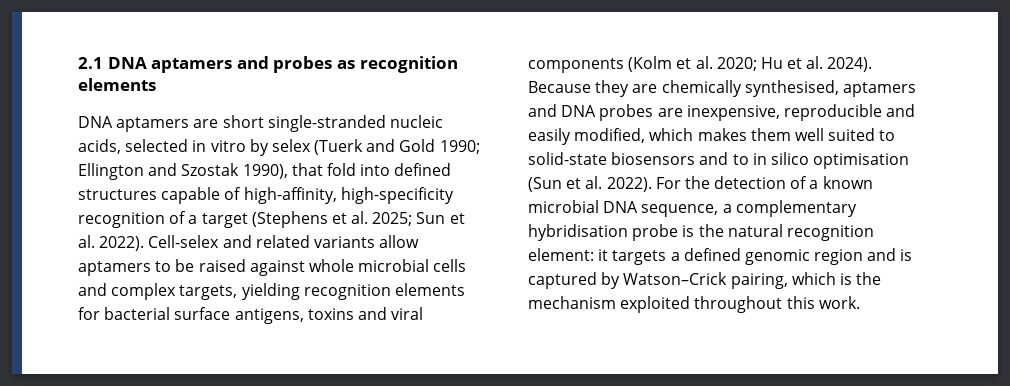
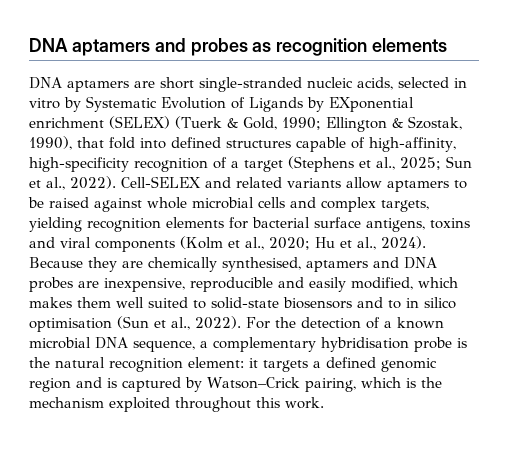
- 2.1 DNA aptamers and probes as recognition elements
+ DNA aptamers and probes as recognition elements
- DNA aptamers are short single-stranded nucleic acids, selected in vitro by selex (Tuerk and Gold 1990; Ellington and Szostak 1990), that fold into defined structures capable of high-affinity, high-specificity recognition of a target (Stephens et al. 2025;
+ DNA aptamers are short single-stranded nucleic acids, selected in vitro by Systematic Evolution of Ligands by EXponential enrichment (SELEX) (Tuerk & Gold, 1990; Ellington & Szostak, 1990), that fold into defined structures capable of high-affinity, high-specificity recognition of a target (Stephens et al., 2025;
- Sun et al. 2022). Cell-selex and related variants allow aptamers to be raised against whole microbial cells and complex targets, yielding recognition elements for bacterial surface antigens, toxins and viral components (Kolm et al. 2020;
+ Sun et al., 2022). Cell-SELEX and related variants allow aptamers to be raised against whole microbial cells and complex targets, yielding recognition elements for bacterial surface antigens, toxins and viral components (Kolm et al., 2020;
- Hu et al. 2024).
+ Hu et al., 2024).
- Because they are chemically synthesised, aptamers and DNA probes are inexpensive, reproducible and easily modified, which makes them well suited to solid-state biosensors and to in silico optimisation (Sun et al. 2022).
+ Because they are chemically synthesised, aptamers and DNA probes are inexpensive, reproducible and easily modified, which makes them well suited to solid-state biosensors and to in silico optimisation (Sun et al., 2022).

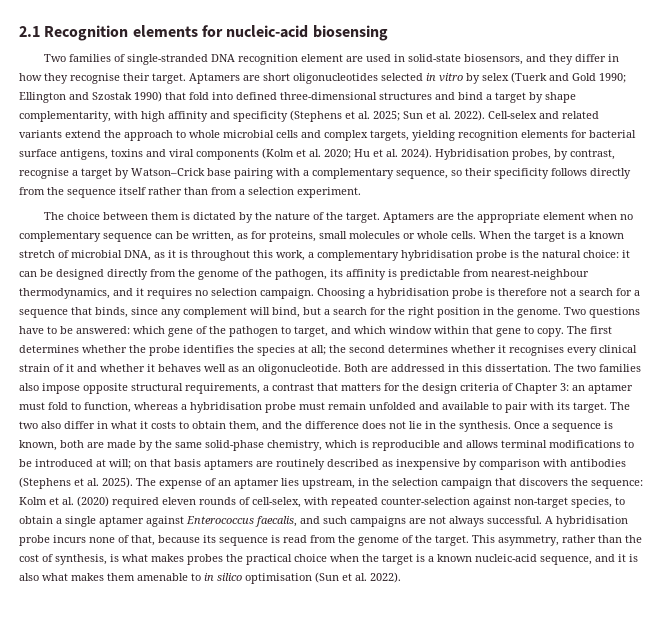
- DNA aptamers and probes as recognition elements
- DNA aptamers are short single-stranded nucleic acids, selected in vitro by Systematic Evolution of Ligands by EXponential enrichment (SELEX) (Tuerk & Gold, 1990; Ellington & Szostak, 1990), that fold into defined structures capable of high-affinity, high-specificity recognition of a target (Stephens et al., 2025; Sun et al., 2022). Cell-SELEX and related variants allow aptamers to be raised against whole microbial cells and complex targets, yielding recognition elements for bacterial surface antigens, toxins and viral components (Kolm et al., 2020; Hu et al., 2024). Because they are chemically synthesised, aptamers and DNA probes are inexpensive, reproducible and easily modified, which makes them well suited to solid-state biosensors and to in silico optimisation (Sun et al., 2022). For the detection of a known microbial DNA sequence, a complementary hybridisation probe is the natural recognition element: it targets a defined genomic region and is captured by Watson–Crick pairing, which is the mechanism exploited throughout this work.
+ 2.1 Recognition elements for nucleic-acid biosensing
+ Two families of single-stranded DNA recognition element are used in solid-state biosensors, and they differ in how they recognise their target. Aptamers are short oligonucleotides selected in vitro by selex (Tuerk and Gold 1990; Ellington and Szostak 1990) that fold into defined three-dimensional structures and bind a target by shape complementarity, with high affinity and specificity (Stephens et al. 2025; Sun et al. 2022). Cell-selex and related variants extend the approach to whole microbial cells and complex targets, yielding recognition elements for bacterial surface antigens, toxins and viral components (Kolm et al. 2020; Hu et al. 2024). Hybridisation probes, by contrast, recognise a target by Watson–Crick base pairing with a complementary sequence, so their specificity follows directly from the sequence itself rather than from a selection experiment.
+ The choice between them is dictated by the nature of the target. Aptamers are the appropriate element when no complementary sequence can be written, as for proteins, small molecules or whole cells. When the target is a known stretch of microbial DNA, as it is throughout this work, a complementary hybridisation probe is the natural choice: it can be designed directly from the genome of the pathogen, its affinity is predictable from nearest-neighbour thermodynamics, and it requires no selection campaign. Choosing a hybridisation probe is therefore not a search for a sequence that binds, since any complement will bind, but a search for the right position in the genome. Two questions have to be answered: which gene of the pathogen to target, and which window within that gene to copy. The first determines whether the probe identifies the species at all; the second determines whether it recognises every clinical strain of it and whether it behaves well as an oligonucleotide. Both are addressed in this dissertation. The two families also impose opposite structural requirements, a contrast that matters for the design criteria of Chapter 3: an aptamer must fold to function, whereas a hybridisation probe must remain unfolded and available to pair with its target. The two also differ in what it costs to obtain them, and the difference does not lie in the synthesis. Once a sequence is known, both are made by the same solid-phase chemistry, which is reproducible and allows terminal modifications to be introduced at will; on that basis aptamers are routinely described as inexpensive by comparison with antibodies (Stephens et al. 2025). The expense of an aptamer lies upstream, in the selection campaign that discovers the sequence: Kolm et al. (2020) required eleven rounds of cell-selex, with repeated counter-selection against non-target species, to obtain a single aptamer against Enterococcus faecalis, and such campaigns are not always successful. A hybridisation probe incurs none of that, because its sequence is read from the genome of the target. This asymmetry, rather than the cost of synthesis, is what makes probes the practical choice when the target is a known nucleic-acid sequence, and it is also what makes them amenable to in silico optimisation (Sun et al. 2022).

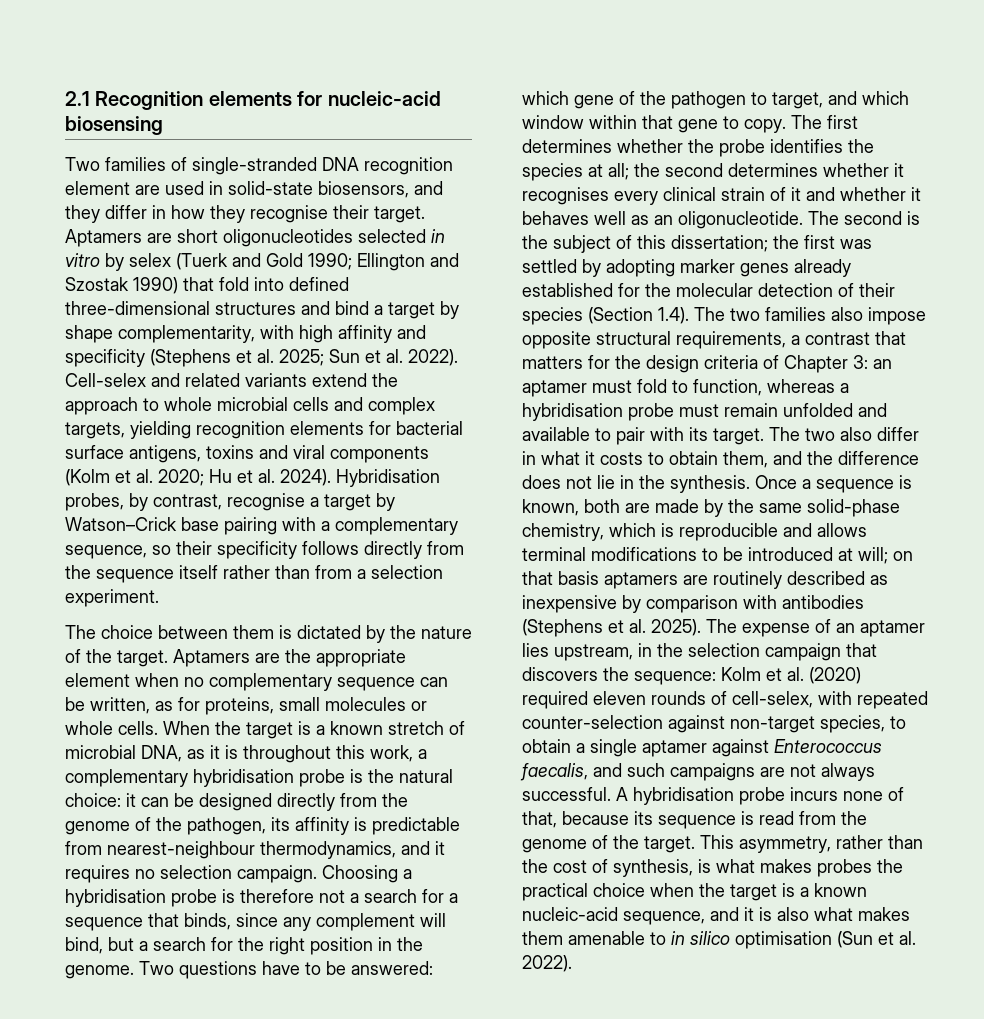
- Both are addressed in this dissertation. The two families also impose opposite structural requirements, a contrast that matters for the design criteria of Chapter 3: an aptamer must fold to function, whereas a hybridisation probe must remain unfolded and available to pair with its target.
+ The second is the subject of this dissertation; the first was settled by adopting marker genes already established for the molecular detection of their species (Section 1.4). The two families also impose opposite structural requirements, a contrast that matters for the design criteria of Chapter 3: an aptamer must fold to function, whereas a hybridisation probe must remain unfolded and available to pair with its target.

